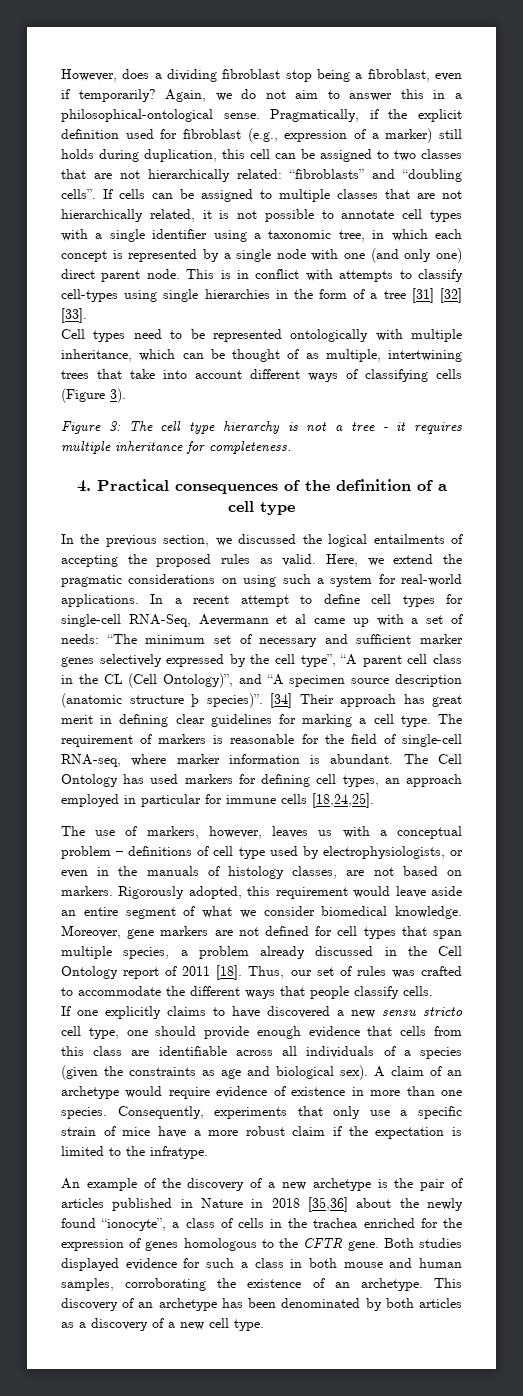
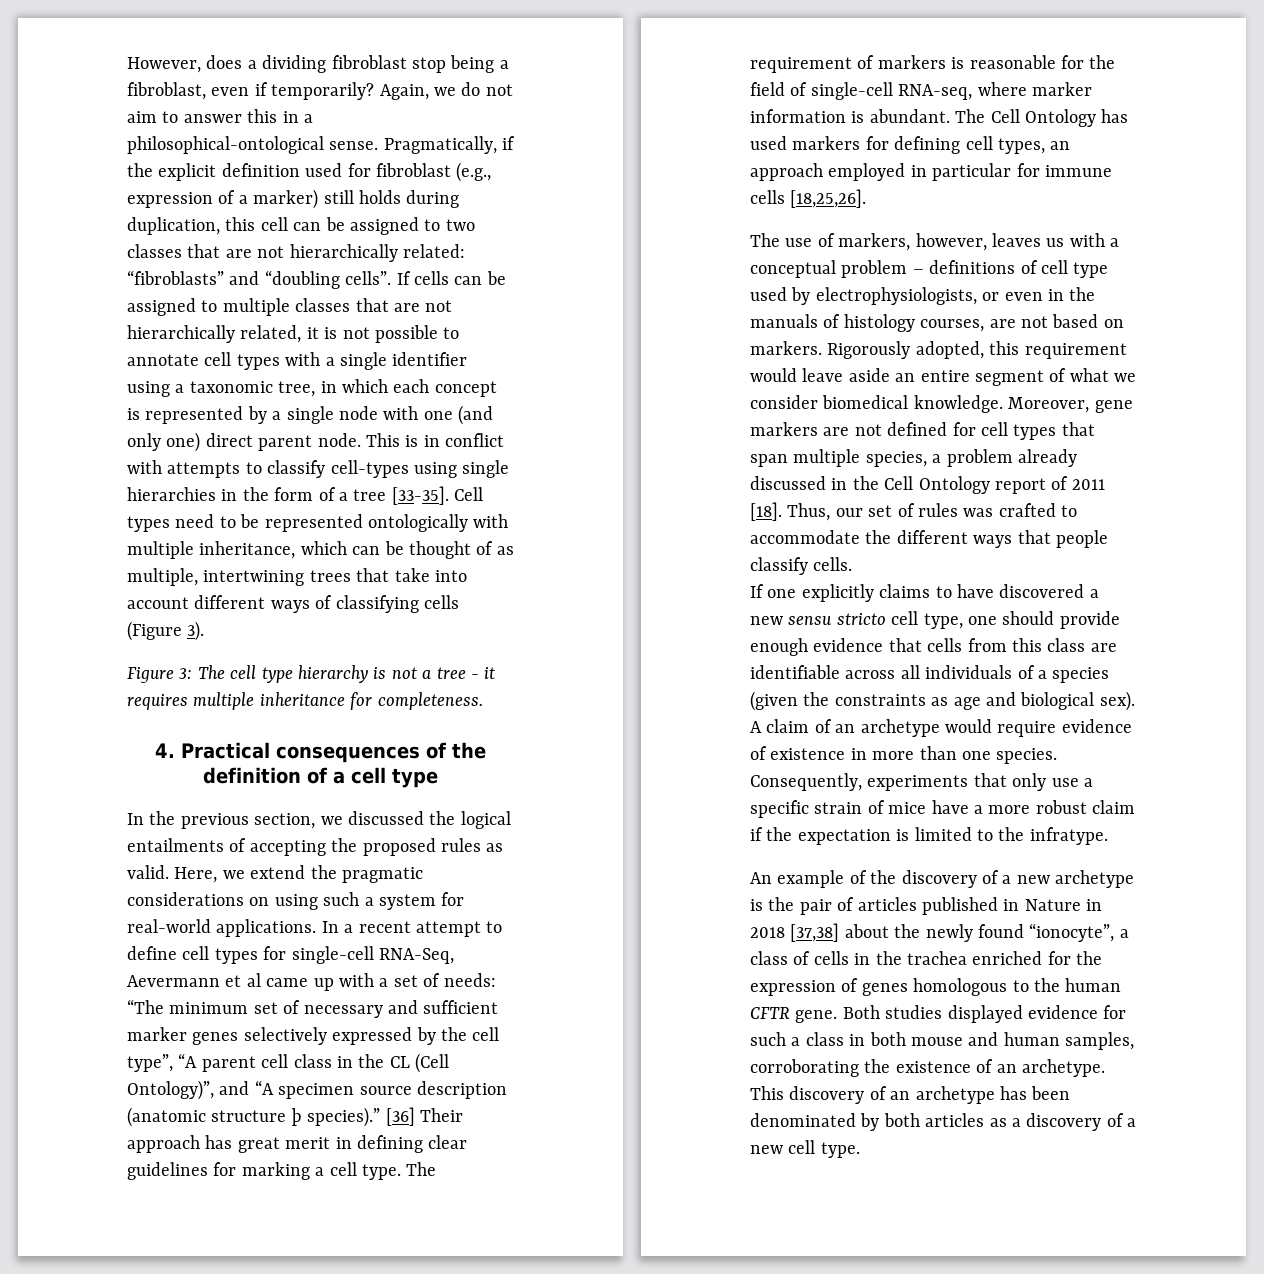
- This is in conflict with attempts to classify cell-types using single hierarchies in the form of a tree [31] [32] [33].
- Cell types need to be represented ontologically with multiple inheritance, which can be thought of as multiple, intertwining trees that take into account different ways of classifying cells (Figure 3).
+ This is in conflict with attempts to classify cell-types using single hierarchies in the form of a tree [33-35]. Cell types need to be represented ontologically with multiple inheritance, which can be thought of as multiple, intertwining trees that take into account different ways of classifying cells (Figure 3).
- “The minimum set of necessary and sufficient marker genes selectively expressed by the cell type”, “A parent cell class in the CL (Cell Ontology)”, and “A specimen source description (anatomic structure þ species)”. [34] Their approach has great merit in defining clear guidelines for marking a cell type.
+ “The minimum set of necessary and sufficient marker genes selectively expressed by the cell type”, “A parent cell class in the CL (Cell Ontology)”, and “A specimen source description (anatomic structure þ species).” [36] Their approach has great merit in defining clear guidelines for marking a cell type.
- The Cell Ontology has used markers for defining cell types, an approach employed in particular for immune cells [18,24,25].
+ The Cell Ontology has used markers for defining cell types, an approach employed in particular for immune cells [18,25,26].
- The use of markers, however, leaves us with a conceptual problem – definitions of cell type used by electrophysiologists, or even in the manuals of histology classes, are not based on markers.
+ The use of markers, however, leaves us with a conceptual problem – definitions of cell type used by electrophysiologists, or even in the manuals of histology courses, are not based on markers.
- An example of the discovery of a new archetype is the pair of articles published in Nature in 2018 [35,36] about the newly found “ionocyte”, a class of cells in the trachea enriched for the expression of genes homologous to the CFTR gene.
+ An example of the discovery of a new archetype is the pair of articles published in Nature in 2018 [37,38] about the newly found “ionocyte”, a class of cells in the trachea enriched for the expression of genes homologous to the human CFTR gene.

